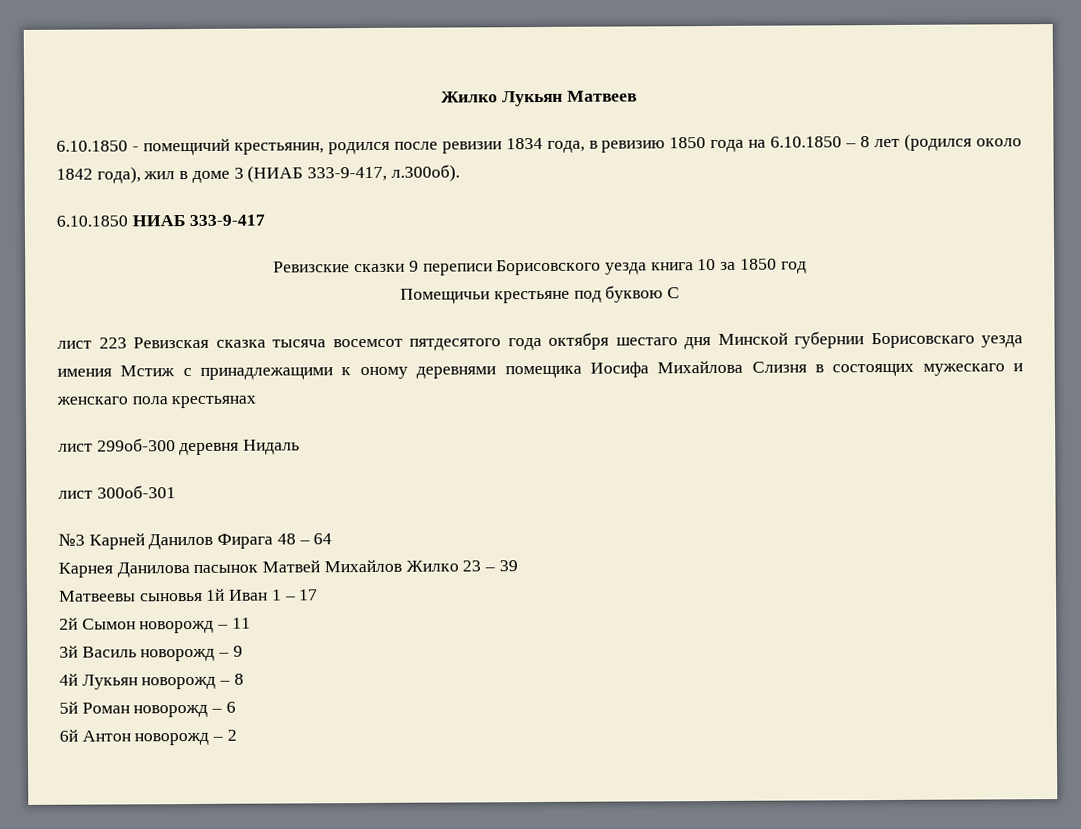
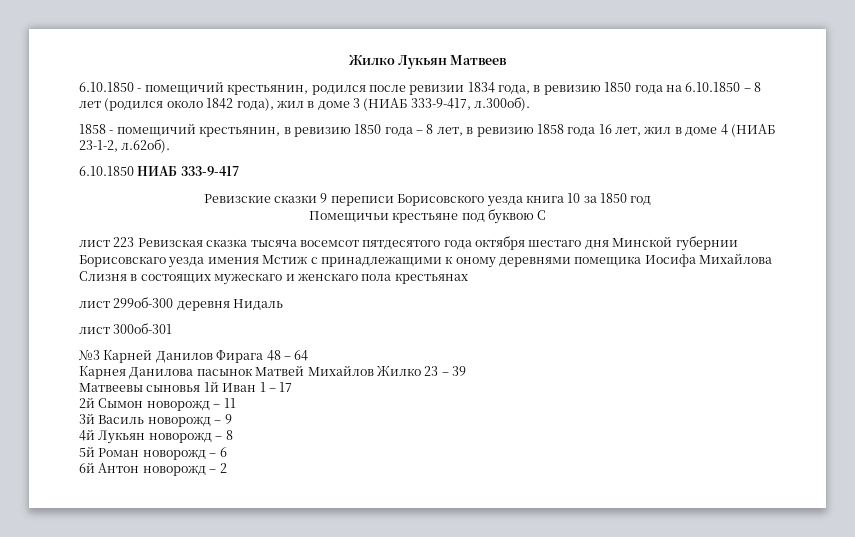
+ 1858 - помещичий крестьянин, в ревизию 1850 года – 8 лет, в ревизию 1858 года 16 лет, жил в доме 4 (НИАБ 23-1-2, л.62об).

